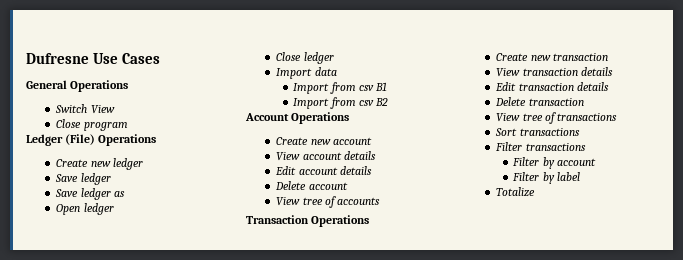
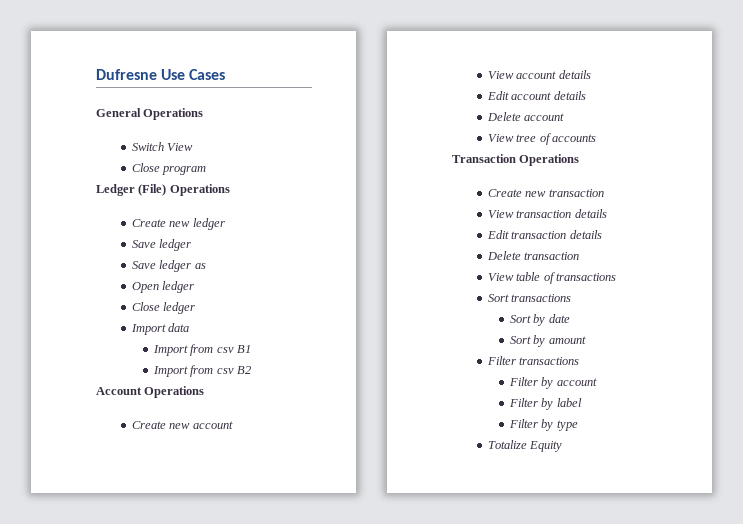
- View tree of transactions
+ View table of transactions
+ Sort by date
+ Sort by amount
+ Filter by type
- Totalize
+ Totalize Equity

